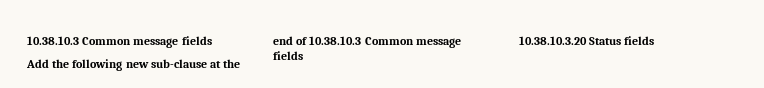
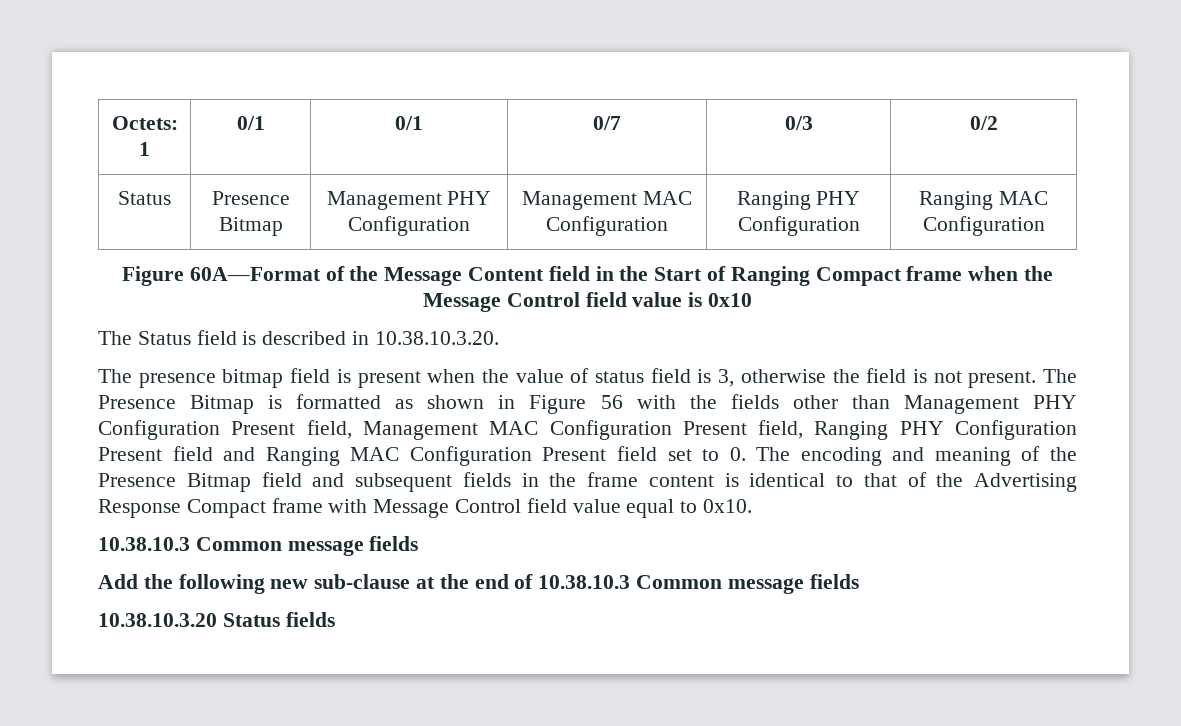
+ Octets: 1 | 0/1 | 0/1 | 0/7 | 0/3 | 0/2
+ Status | Presence Bitmap | Management PHY Configuration | Management MAC Configuration | Ranging PHY Configuration | Ranging MAC Configuration
+ Figure 60A—Format of the Message Content field in the Start of Ranging Compact frame when the Message Control field value is 0x10
+ The Status field is described in 10.38.10.3.20.
+ The presence bitmap field is present when the value of status field is 3, otherwise the field is not present. The Presence Bitmap is formatted as shown in Figure 56 with the fields other than Management PHY Configuration Present field, Management MAC Configuration Present field, Ranging PHY Configuration Present field and Ranging MAC Configuration Present field set to 0. The encoding and meaning of the Presence Bitmap field and subsequent fields in the frame content is identical to that of the Advertising Response Compact frame with Message Control field value equal to 0x10.

